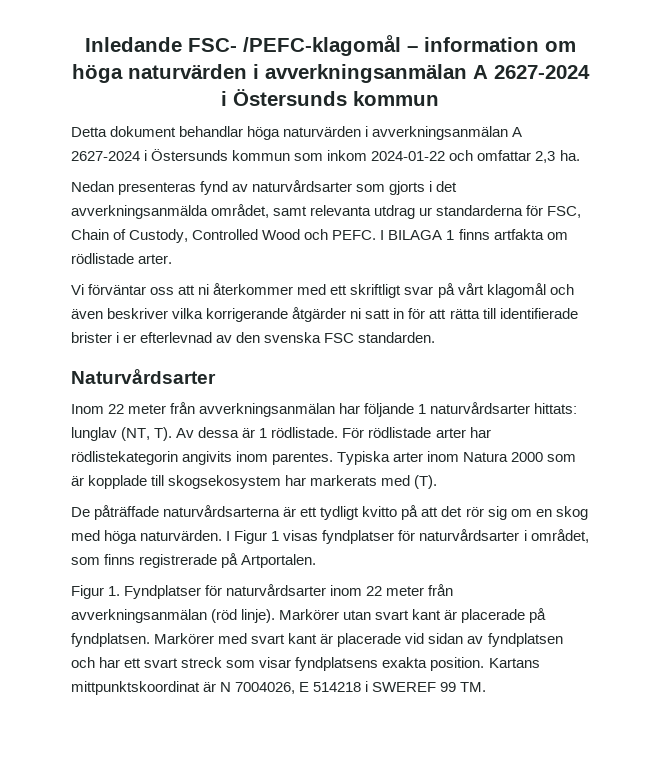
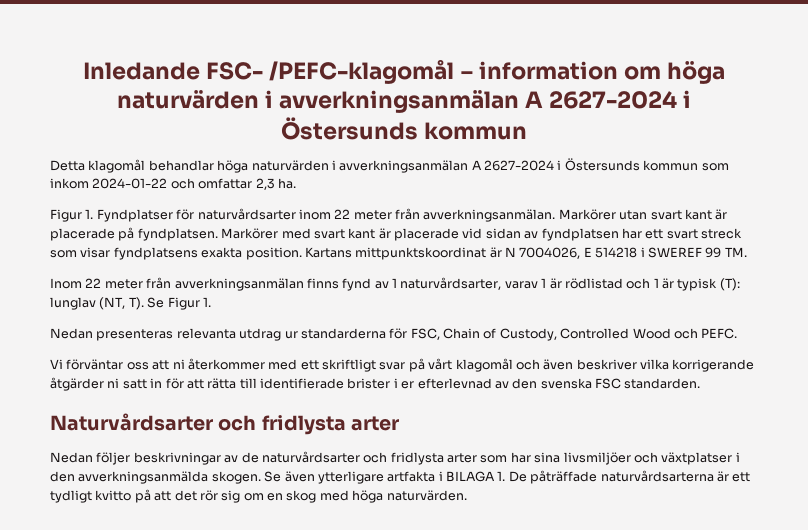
- Detta dokument behandlar höga naturvärden i avverkningsanmälan A 2627-2024 i Östersunds kommun som inkom 2024-01-22 och omfattar 2,3 ha.
+ Detta klagomål behandlar höga naturvärden i avverkningsanmälan A 2627-2024 i Östersunds kommun som inkom 2024-01-22 och omfattar 2,3 ha.
- Nedan presenteras fynd av naturvårdsarter som gjorts i det avverkningsanmälda området, samt relevanta utdrag ur standarderna för FSC, Chain of Custody, Controlled Wood och PEFC. I BILAGA 1 finns artfakta om rödlistade arter.
+ Figur 1. Fyndplatser för naturvårdsarter inom 22 meter från avverkningsanmälan. Markörer utan svart kant är placerade på fyndplatsen. Markörer med svart kant är placerade vid sidan av fyndplatsen har ett svart streck som visar fyndplatsens exakta position. Kartans mittpunktskoordinat är N 7004026, E 514218 i SWEREF 99 TM.
+ Inom 22 meter från avverkningsanmälan finns fynd av 1 naturvårdsarter, varav 1 är rödlistad och 1 är typisk (T): lunglav (NT, T). Se Figur 1.
+ Nedan presenteras relevanta utdrag ur standarderna för FSC, Chain of Custody, Controlled Wood och PEFC.
- Naturvårdsarter
- Inom 22 meter från avverkningsanmälan har följande 1 naturvårdsarter hittats: lunglav (NT, T). Av dessa är 1 rödlistade. För rödlistade arter har rödlistekategorin angivits inom parentes. Typiska arter inom Natura 2000 som är kopplade till skogsekosystem har markerats med (T).
- De påträffade naturvårdsarterna är ett tydligt kvitto på att det rör sig om en skog med höga naturvärden. I Figur 1 visas fyndplatser för naturvårdsarter i området, som finns registrerade på Artportalen.
- Figur 1. Fyndplatser för naturvårdsarter inom 22 meter från avverkningsanmälan (röd linje). Markörer utan svart kant är placerade på fyndplatsen. Markörer med svart kant är placerade vid sidan av fyndplatsen och har ett svart streck som visar fyndplatsens exakta position. Kartans mittpunktskoordinat är N 7004026, E 514218 i SWEREF 99 TM.
+ Naturvårdsarter och fridlysta arter
+ Nedan följer beskrivningar av de naturvårdsarter och fridlysta arter som har sina livsmiljöer och växtplatser i den avverkningsanmälda skogen. Se även ytterligare artfakta i BILAGA 1. De påträffade naturvårdsarterna är ett tydligt kvitto på att det rör sig om en skog med höga naturvärden.

